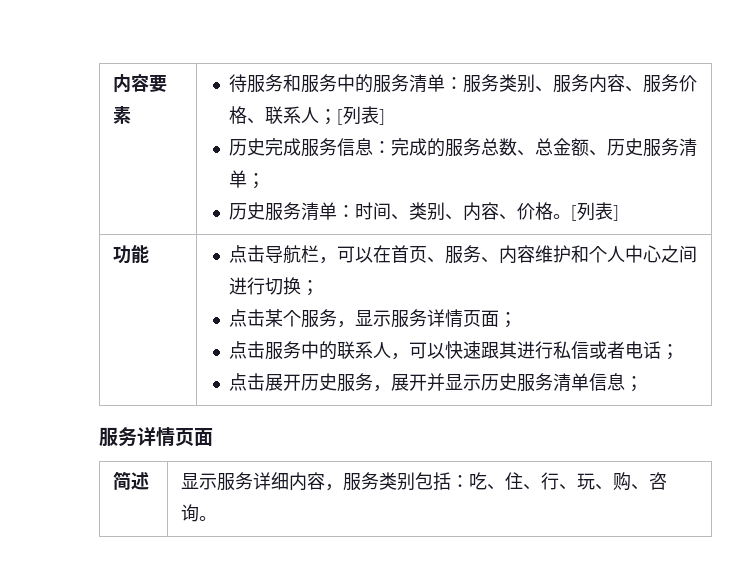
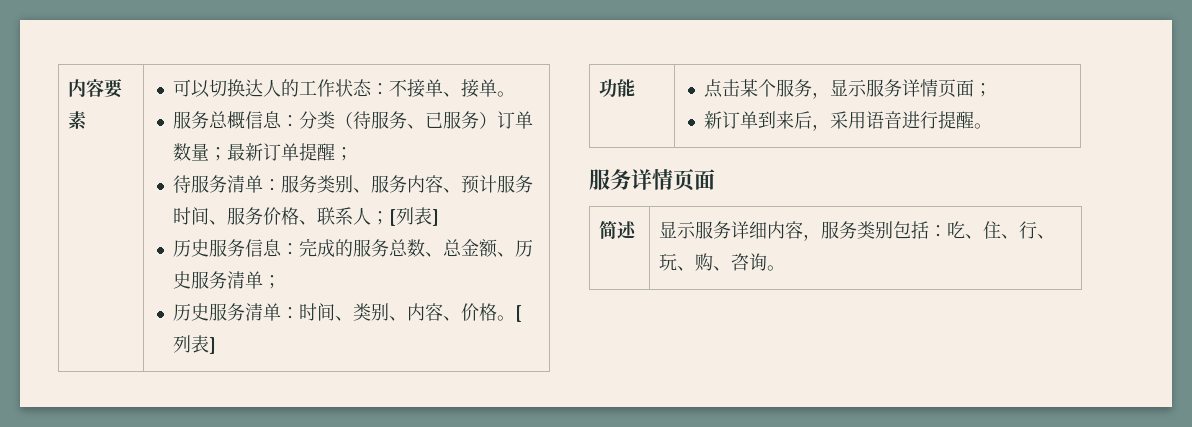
- 待服务和服务中的服务清单：服务类别、服务内容、服务价格、联系人；[列表]
+ 可以切换达人的工作状态：不接单、接单。
+ 服务总概信息：分类（待服务、已服务）订单数量；最新订单提醒；
+ 待服务清单：服务类别、服务内容、预计服务时间、服务价格、联系人；[列表]
- 历史完成服务信息：完成的服务总数、总金额、历史服务清单；
+ 历史服务信息：完成的服务总数、总金额、历史服务清单；
- 点击导航栏，可以在首页、服务、内容维护和个人中心之间进行切换；
- 点击服务中的联系人，可以快速跟其进行私信或者电话；
- 点击展开历史服务，展开并显示历史服务清单信息；
+ 新订单到来后，采用语音进行提醒。

